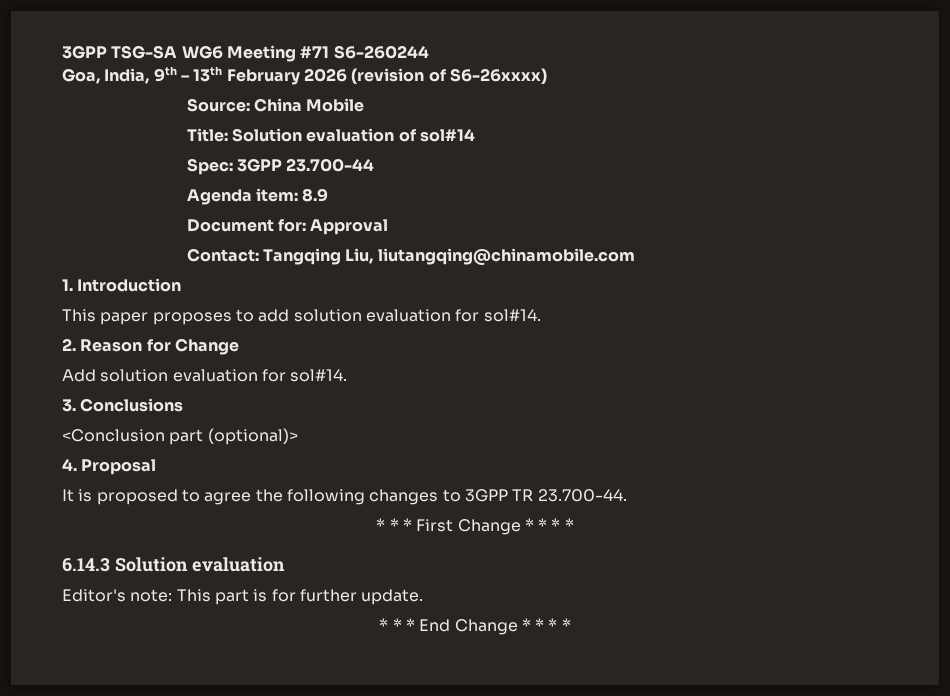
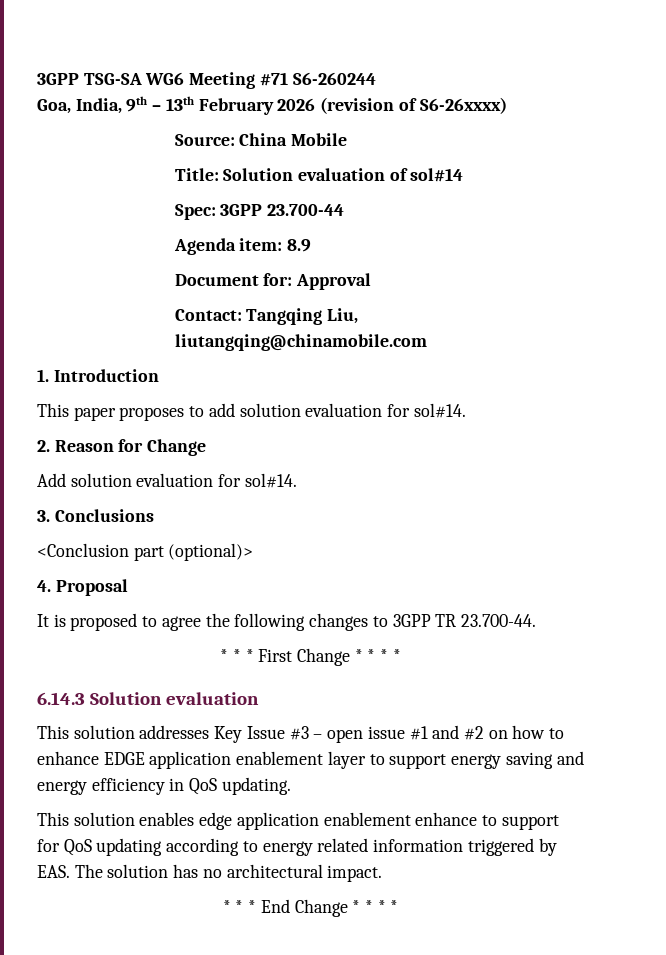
- Editor's note: This part is for further update.
+ This solution addresses Key Issue #3 – open issue #1 and #2 on how to enhance EDGE application enablement layer to support energy saving and energy efficiency in QoS updating.
+ This solution enables edge application enablement enhance to support for QoS updating according to energy related information triggered by EAS. The solution has no architectural impact.

